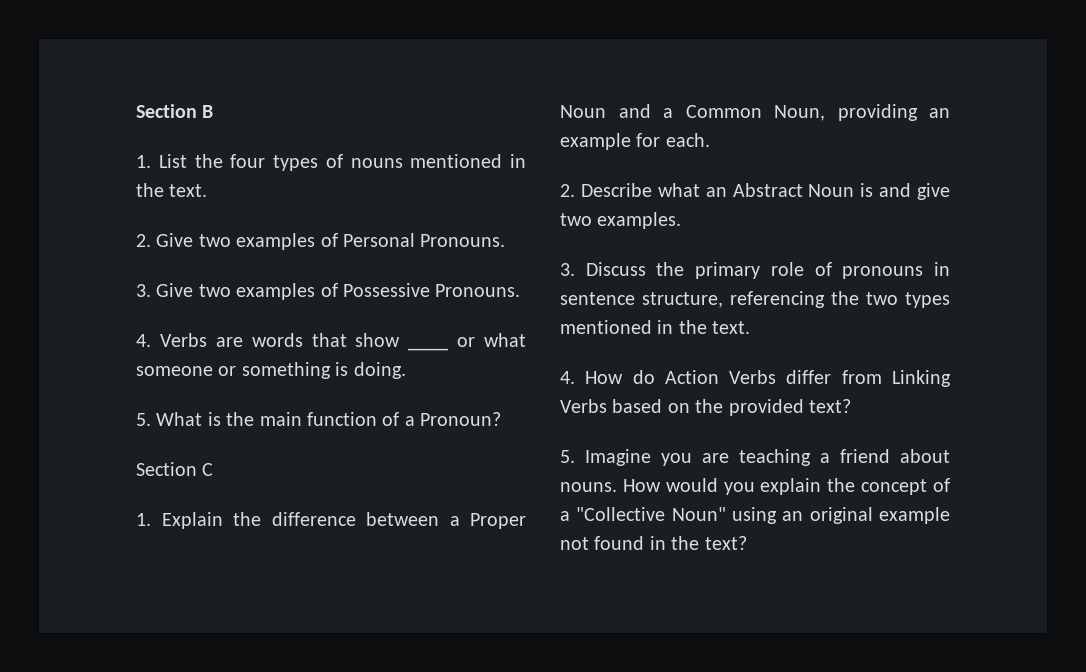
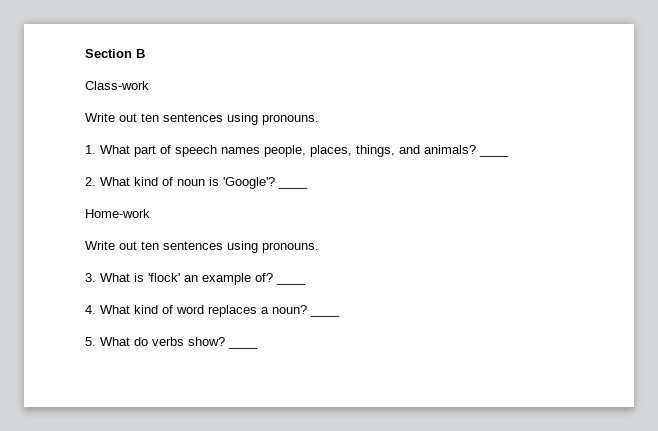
- 1. List the four types of nouns mentioned in the text.
- 2. Give two examples of Personal Pronouns.
- 3. Give two examples of Possessive Pronouns.
- 4. Verbs are words that show ____ or what someone or something is doing.
- 5. What is the main function of a Pronoun?
- Section C
- 1. Explain the difference between a Proper Noun and a Common Noun, providing an example for each.
- 2. Describe what an Abstract Noun is and give two examples.
- 3. Discuss the primary role of pronouns in sentence structure, referencing the two types mentioned in the text.
- 4. How do Action Verbs differ from Linking Verbs based on the provided text?
- 5. Imagine you are teaching a friend about nouns. How would you explain the concept of a "Collective Noun" using an original example not found in the text?
+ Class-work
+ Write out ten sentences using pronouns.
+ 1. What part of speech names people, places, things, and animals? ____
+ 2. What kind of noun is 'Google'? ____
+ Home-work
+ Write out ten sentences using pronouns.
+ 3. What is 'flock' an example of? ____
+ 4. What kind of word replaces a noun? ____
+ 5. What do verbs show? ____

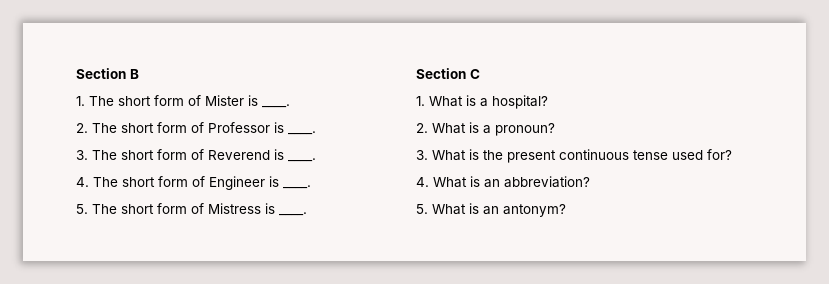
- Class-work
- Write out ten sentences using pronouns.
- 1. What part of speech names people, places, things, and animals? ____
- 2. What kind of noun is 'Google'? ____
- Home-work
- Write out ten sentences using pronouns.
- 3. What is 'flock' an example of? ____
- 4. What kind of word replaces a noun? ____
- 5. What do verbs show? ____
+ 1. The short form of Mister is ____.
+ 2. The short form of Professor is ____.
+ 3. The short form of Reverend is ____.
+ 4. The short form of Engineer is ____.
+ 5. The short form of Mistress is ____.
+ Section C
+ 1. What is a hospital?
+ 2. What is a pronoun?
+ 3. What is the present continuous tense used for?
+ 4. What is an abbreviation?
+ 5. What is an antonym?

